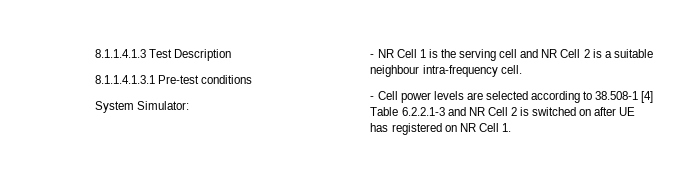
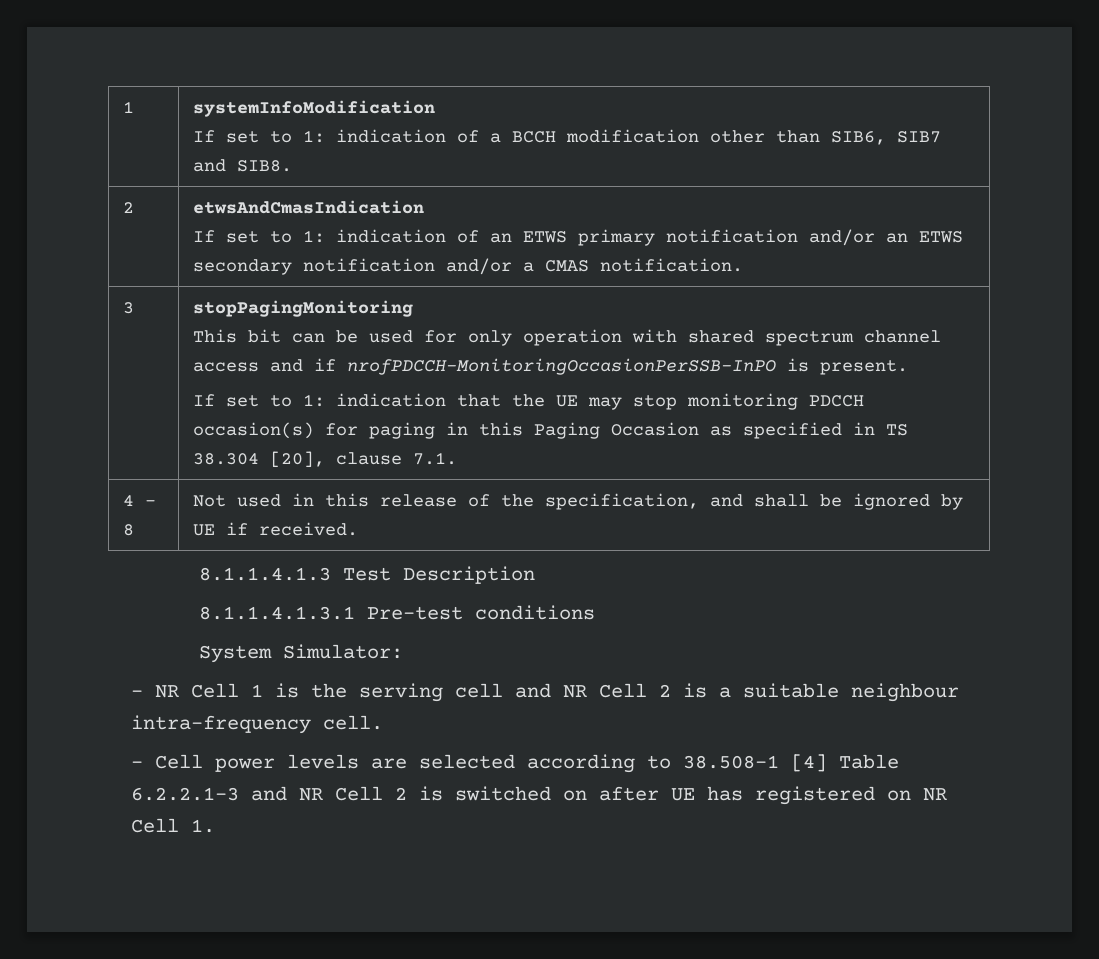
+ 1 | systemInfoModification
+ If set to 1: indication of a BCCH modification other than SIB6, SIB7 and SIB8.
+ 2 | etwsAndCmasIndication
+ If set to 1: indication of an ETWS primary notification and/or an ETWS secondary notification and/or a CMAS notification.
+ 3 | stopPagingMonitoring
+ This bit can be used for only operation with shared spectrum channel access and if nrofPDCCH-MonitoringOccasionPerSSB-InPO is present.
+ If set to 1: indication that the UE may stop monitoring PDCCH occasion(s) for paging in this Paging Occasion as specified in TS 38.304 [20], clause 7.1.
+ 4 – 8 | Not used in this release of the specification, and shall be ignored by UE if received.

